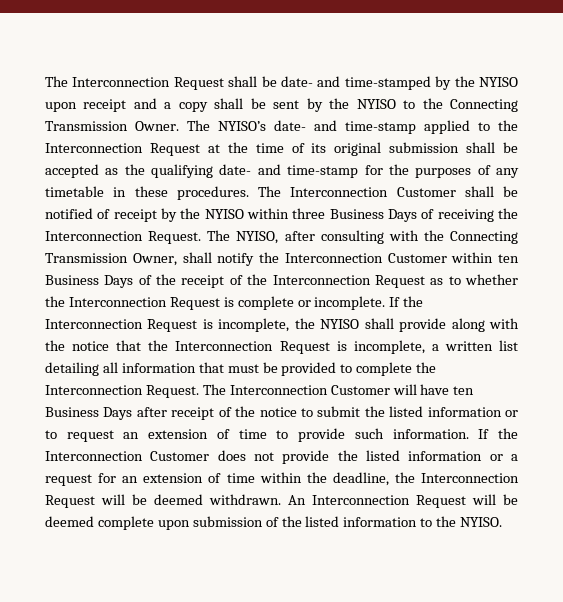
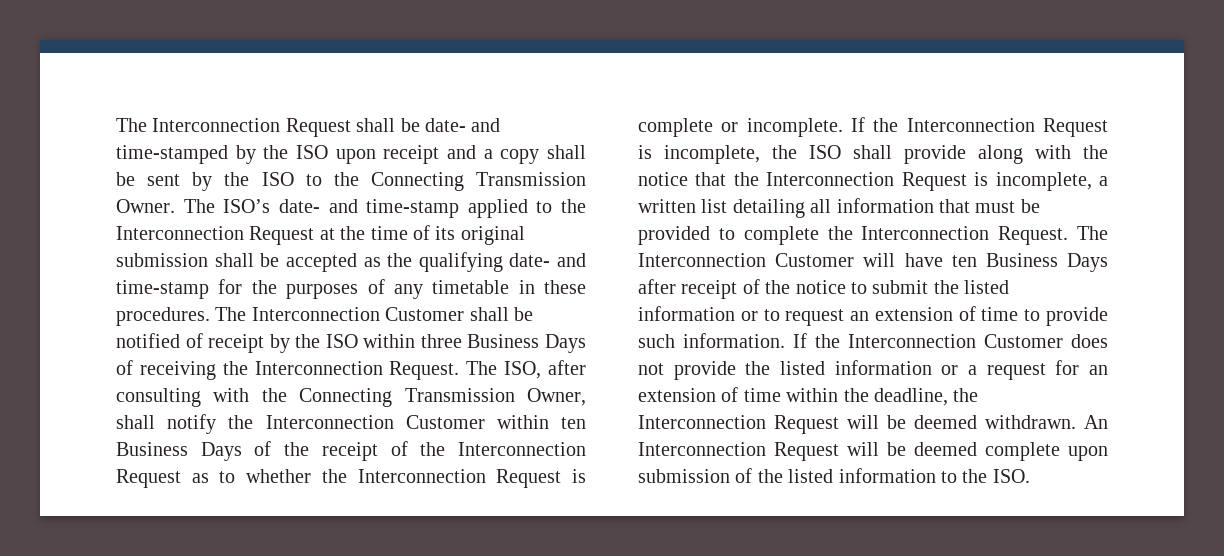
- The Interconnection Request shall be date- and time-stamped by the NYISO upon receipt and a copy shall be sent by the NYISO to the Connecting Transmission Owner.
+ The Interconnection Request shall be date- and time-stamped by the ISO upon receipt and a copy shall be sent by the ISO to the Connecting Transmission Owner.
- The NYISO’s date- and time-stamp applied to the Interconnection Request at the time of its original submission shall be accepted as the qualifying date- and time-stamp for the purposes of any timetable in these procedures.
+ The ISO’s date- and time-stamp applied to the Interconnection Request at the time of its original submission shall be accepted as the qualifying date- and time-stamp for the purposes of any timetable in these procedures.
- The Interconnection Customer shall be notified of receipt by the NYISO within three Business Days of receiving the Interconnection Request.
+ The Interconnection Customer shall be notified of receipt by the ISO within three Business Days of receiving the Interconnection Request.
- The NYISO, after consulting with the Connecting Transmission Owner, shall notify the Interconnection Customer within ten Business Days of the receipt of the Interconnection Request as to whether the Interconnection Request is complete or incomplete.
+ The ISO, after consulting with the Connecting Transmission Owner, shall notify the Interconnection Customer within ten Business Days of the receipt of the Interconnection Request as to whether the Interconnection Request is complete or incomplete.
- If the Interconnection Request is incomplete, the NYISO shall provide along with the notice that the Interconnection Request is incomplete, a written list detailing all information that must be provided to complete the Interconnection Request.
+ If the Interconnection Request is incomplete, the ISO shall provide along with the notice that the Interconnection Request is incomplete, a written list detailing all information that must be provided to complete the Interconnection Request.
- An Interconnection Request will be deemed complete upon submission of the listed information to the NYISO.
+ An Interconnection Request will be deemed complete upon submission of the listed information to the ISO.

